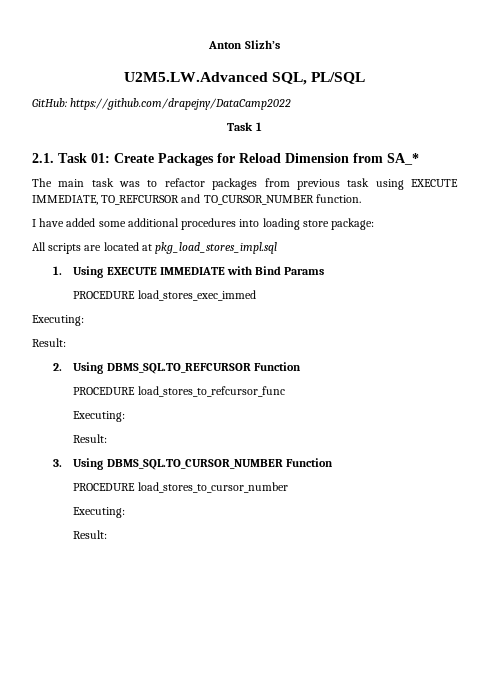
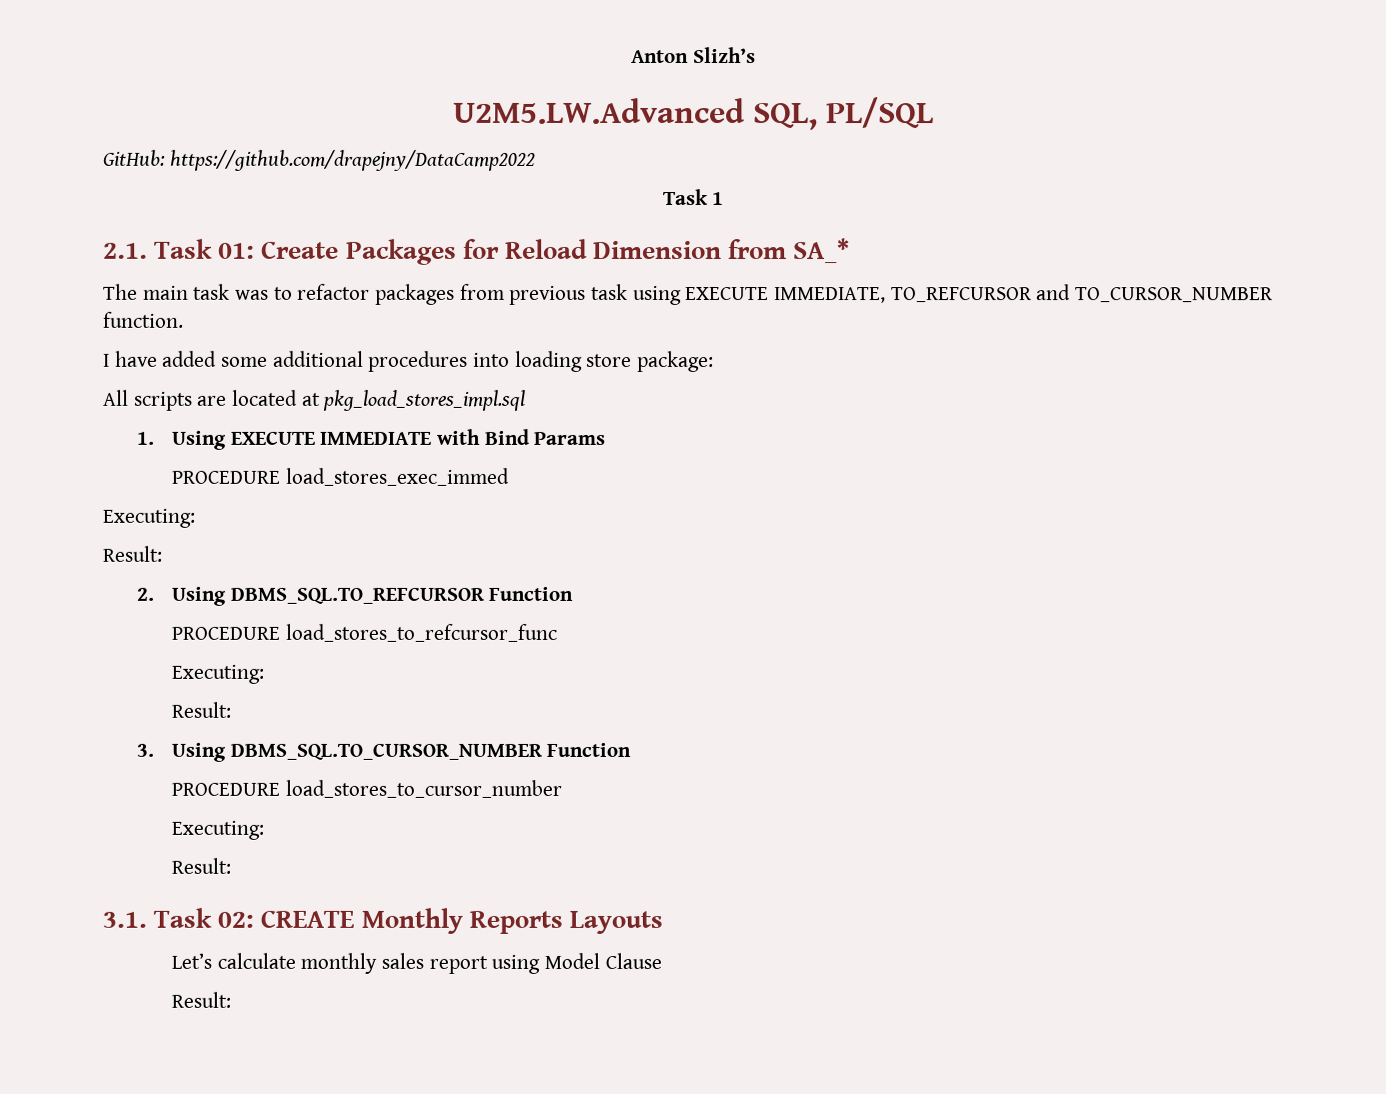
+ 3.1. Task 02: CREATE Monthly Reports Layouts
+ Let’s calculate monthly sales report using Model Clause
+ Result:

